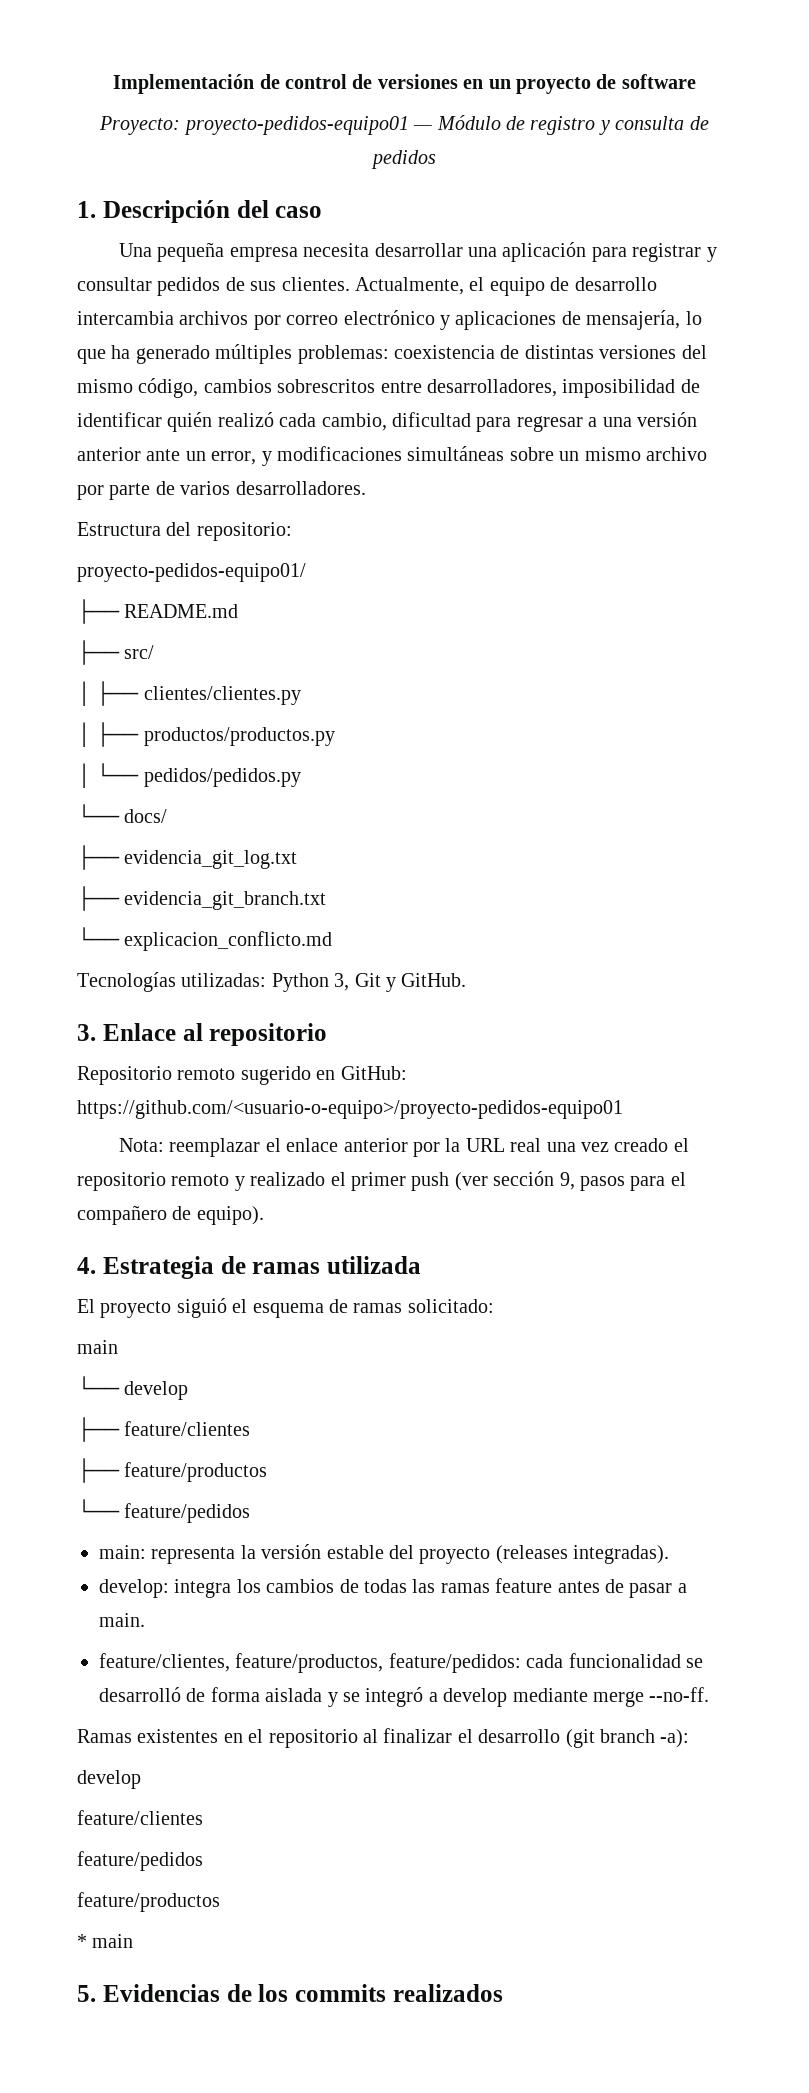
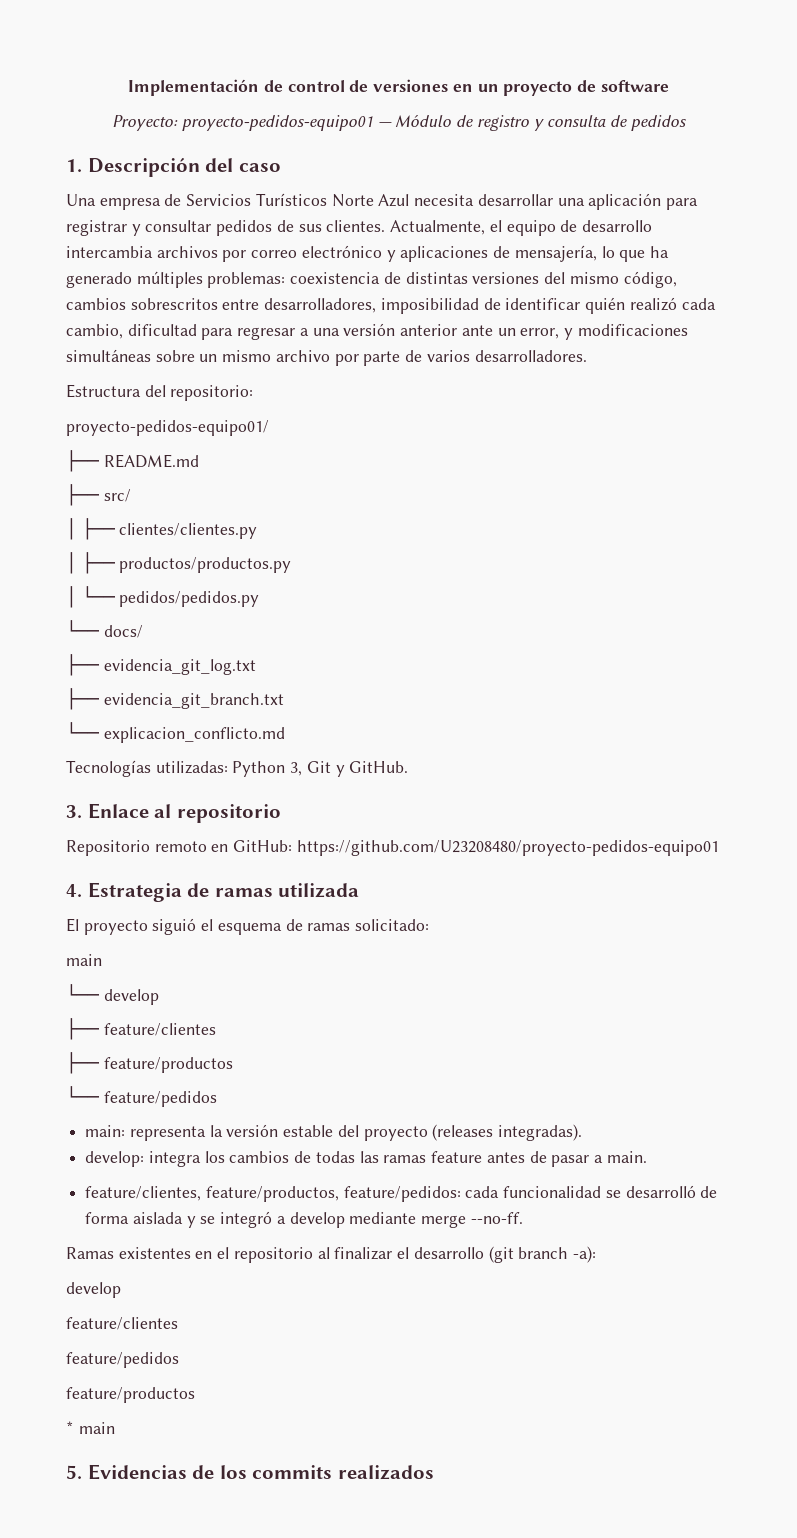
- Una pequeña empresa necesita desarrollar una aplicación para registrar y consultar pedidos de sus clientes.
+ Una empresa de Servicios Turísticos Norte Azul necesita desarrollar una aplicación para registrar y consultar pedidos de sus clientes.
- Repositorio remoto sugerido en GitHub: https://github.com/<usuario-o-equipo>/proyecto-pedidos-equipo01
- Nota: reemplazar el enlace anterior por la URL real una vez creado el repositorio remoto y realizado el primer push (ver sección 9, pasos para el compañero de equipo).
+ Repositorio remoto en GitHub: https://github.com/U23208480/proyecto-pedidos-equipo01

